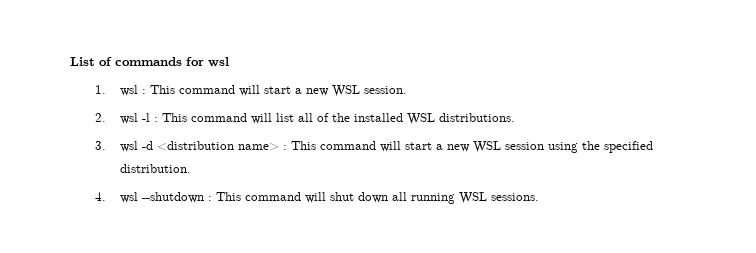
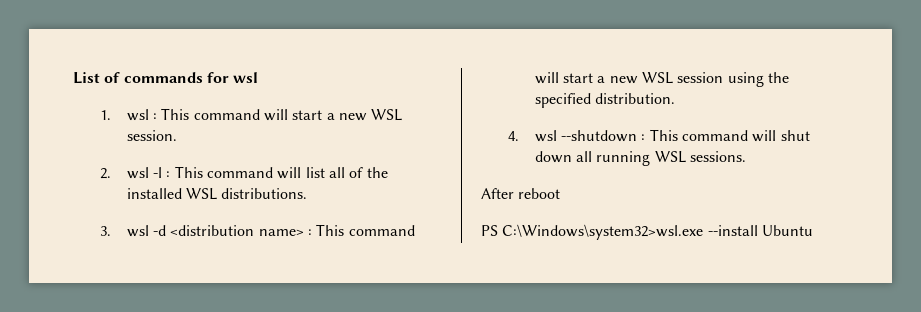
+ After reboot
+ PS C:\Windows\system32>wsl.exe --install Ubuntu

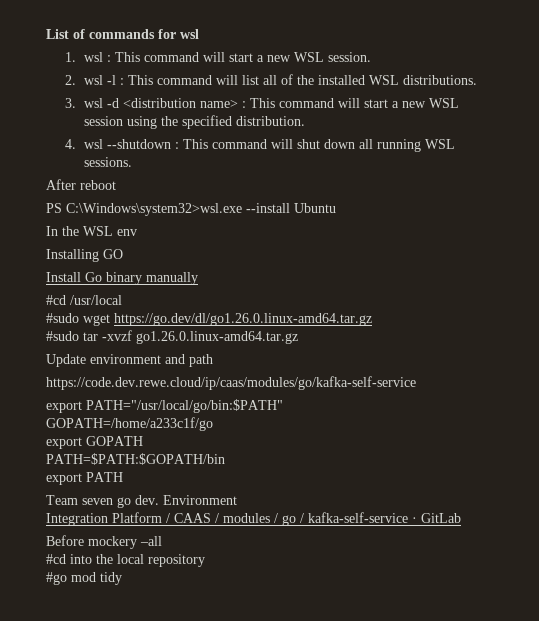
+ In the WSL env
+ Installing GO
+ Install Go binary manually
+ #cd /usr/local
+ #sudo wget https://go.dev/dl/go1.26.0.linux-amd64.tar.gz
+ #sudo tar -xvzf go1.26.0.linux-amd64.tar.gz
+ Update environment and path
+ https://code.dev.rewe.cloud/ip/caas/modules/go/kafka-self-service
+ export PATH="/usr/local/go/bin:$PATH"
+ GOPATH=/home/a233c1f/go
+ export GOPATH
+ PATH=$PATH:$GOPATH/bin
+ export PATH
+ Team seven go dev. Environment
+ Integration Platform / CAAS / modules / go / kafka-self-service · GitLab
+ Before mockery –all
+ #cd into the local repository
+ #go mod tidy

